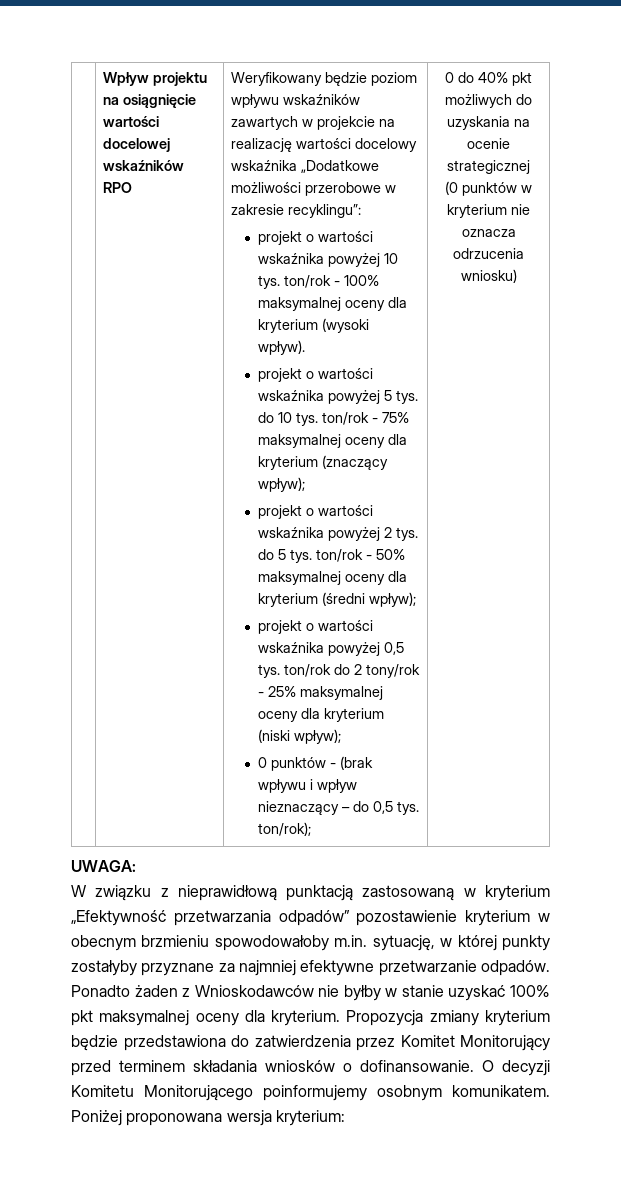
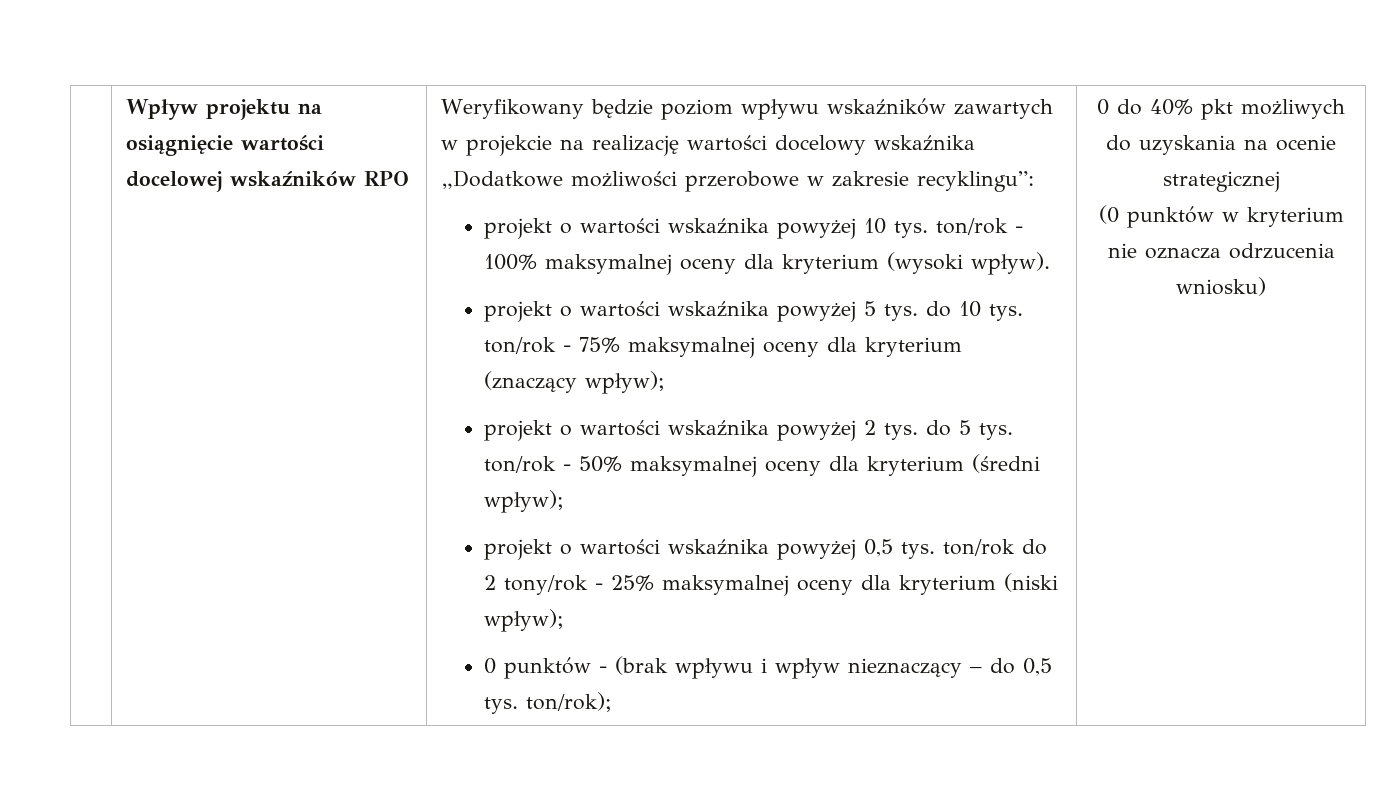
- UWAGA:
- W związku z nieprawidłową punktacją zastosowaną w kryterium „Efektywność przetwarzania odpadów” pozostawienie kryterium w obecnym brzmieniu spowodowałoby m.in. sytuację, w której punkty zostałyby przyznane za najmniej efektywne przetwarzanie odpadów. Ponadto żaden z Wnioskodawców nie byłby w stanie uzyskać 100% pkt maksymalnej oceny dla kryterium. Propozycja zmiany kryterium będzie przedstawiona do zatwierdzenia przez Komitet Monitorujący przed terminem składania wniosków o dofinansowanie. O decyzji Komitetu Monitorującego poinformujemy osobnym komunikatem. Poniżej proponowana wersja kryterium:

